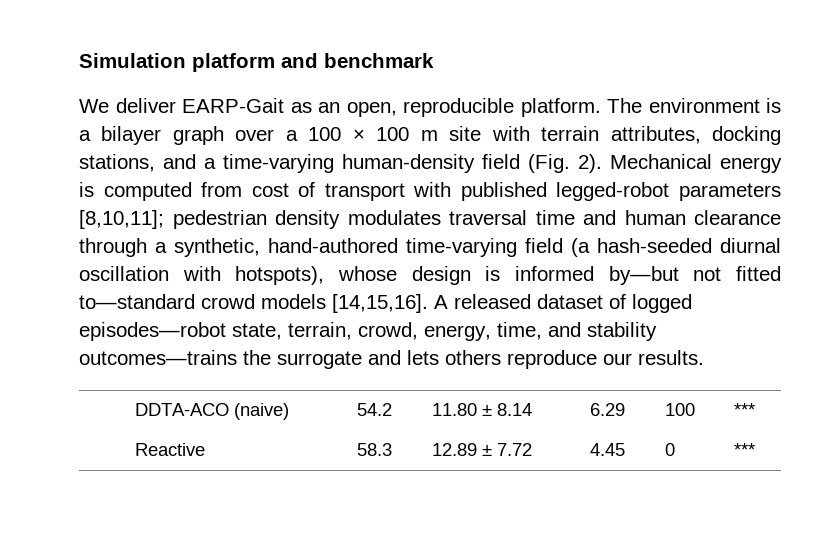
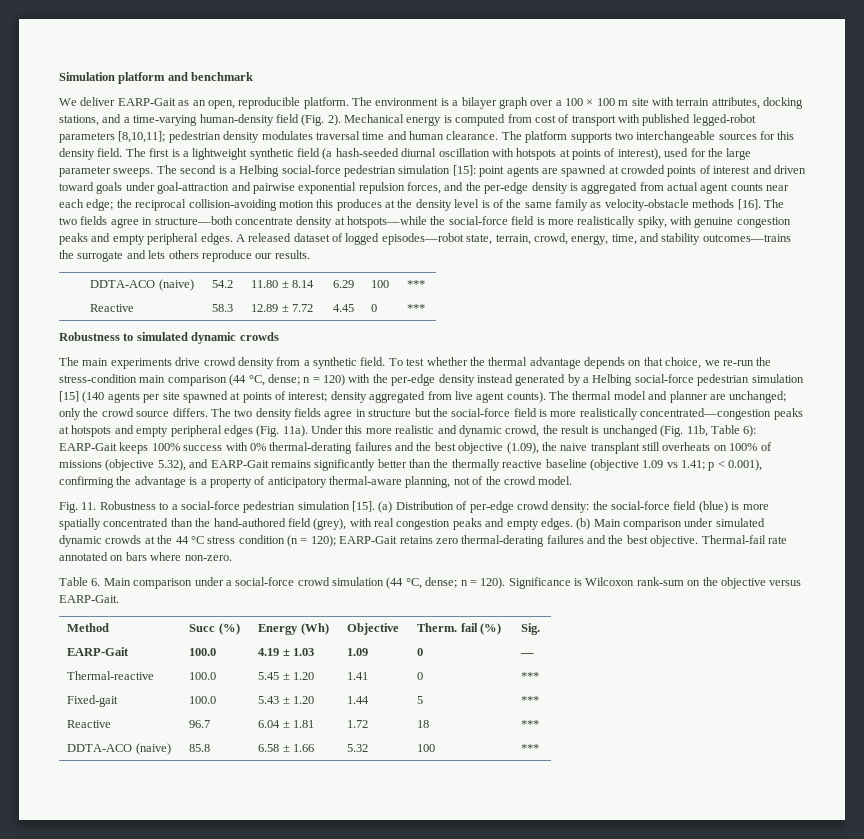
- Mechanical energy is computed from cost of transport with published legged-robot parameters [8,10,11]; pedestrian density modulates traversal time and human clearance through a synthetic, hand-authored time-varying field (a hash-seeded diurnal oscillation with hotspots), whose design is informed by—but not fitted to—standard crowd models [14,15,16].
+ Mechanical energy is computed from cost of transport with published legged-robot parameters [8,10,11]; pedestrian density modulates traversal time and human clearance. The platform supports two interchangeable sources for this density field. The first is a lightweight synthetic field (a hash-seeded diurnal oscillation with hotspots at points of interest), used for the large parameter sweeps. The second is a Helbing social-force pedestrian simulation [15]: point agents are spawned at crowded points of interest and driven toward goals under goal-attraction and pairwise exponential repulsion forces, and the per-edge density is aggregated from actual agent counts near each edge; the reciprocal collision-avoiding motion this produces at the density level is of the same family as velocity-obstacle methods [16]. The two fields agree in structure—both concentrate density at hotspots—while the social-force field is more realistically spiky, with genuine congestion peaks and empty peripheral edges.
+ Robustness to simulated dynamic crowds
+ The main experiments drive crowd density from a synthetic field. To test whether the thermal advantage depends on that choice, we re-run the stress-condition main comparison (44 °C, dense; n = 120) with the per-edge density instead generated by a Helbing social-force pedestrian simulation [15] (140 agents per site spawned at points of interest; density aggregated from live agent counts). The thermal model and planner are unchanged; only the crowd source differs. The two density fields agree in structure but the social-force field is more realistically concentrated—congestion peaks at hotspots and empty peripheral edges (Fig. 11a). Under this more realistic and dynamic crowd, the result is unchanged (Fig. 11b, Table 6): EARP-Gait keeps 100% success with 0% thermal-derating failures and the best objective (1.09), the naive transplant still overheats on 100% of missions (objective 5.32), and EARP-Gait remains significantly better than the thermally reactive baseline (objective 1.09 vs 1.41; p < 0.001), confirming the advantage is a property of anticipatory thermal-aware planning, not of the crowd model.
+ Fig. 11. Robustness to a social-force pedestrian simulation [15]. (a) Distribution of per-edge crowd density: the social-force field (blue) is more spatially concentrated than the hand-authored field (grey), with real congestion peaks and empty edges. (b) Main comparison under simulated dynamic crowds at the 44 °C stress condition (n = 120); EARP-Gait retains zero thermal-derating failures and the best objective. Thermal-fail rate annotated on bars where non-zero.
+ Table 6. Main comparison under a social-force crowd simulation (44 °C, dense; n = 120). Significance is Wilcoxon rank-sum on the objective versus EARP-Gait.
+ Method | Succ (%) | Energy (Wh) | Objective | Therm. fail (%) | Sig.
+ EARP-Gait | 100.0 | 4.19 ± 1.03 | 1.09 | 0 | —
+ Thermal-reactive | 100.0 | 5.45 ± 1.20 | 1.41 | 0 | ***
+ Fixed-gait | 100.0 | 5.43 ± 1.20 | 1.44 | 5 | ***
+ Reactive | 96.7 | 6.04 ± 1.81 | 1.72 | 18 | ***
+ DDTA-ACO (naive) | 85.8 | 6.58 ± 1.66 | 5.32 | 100 | ***

